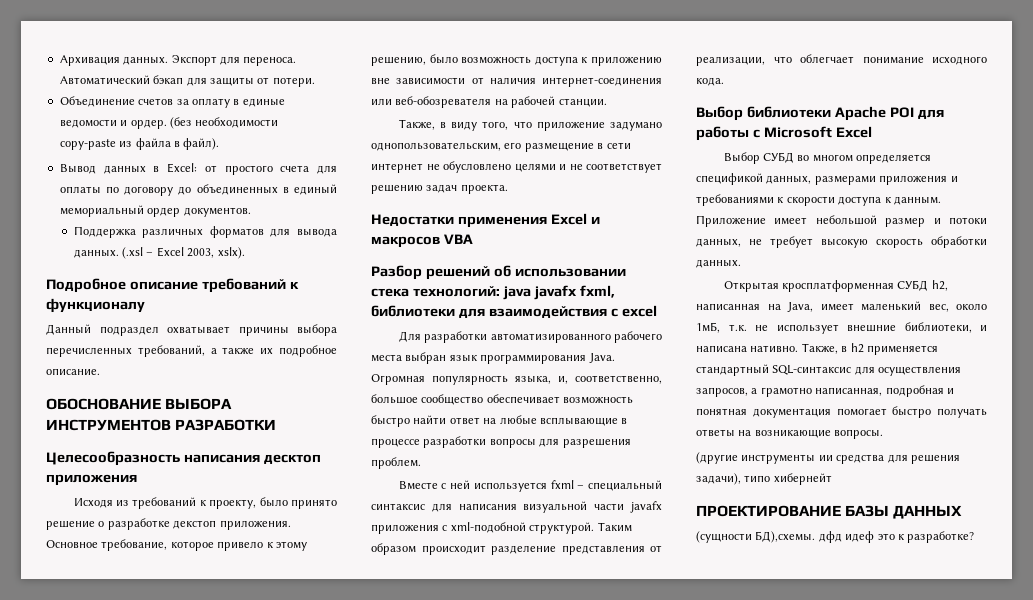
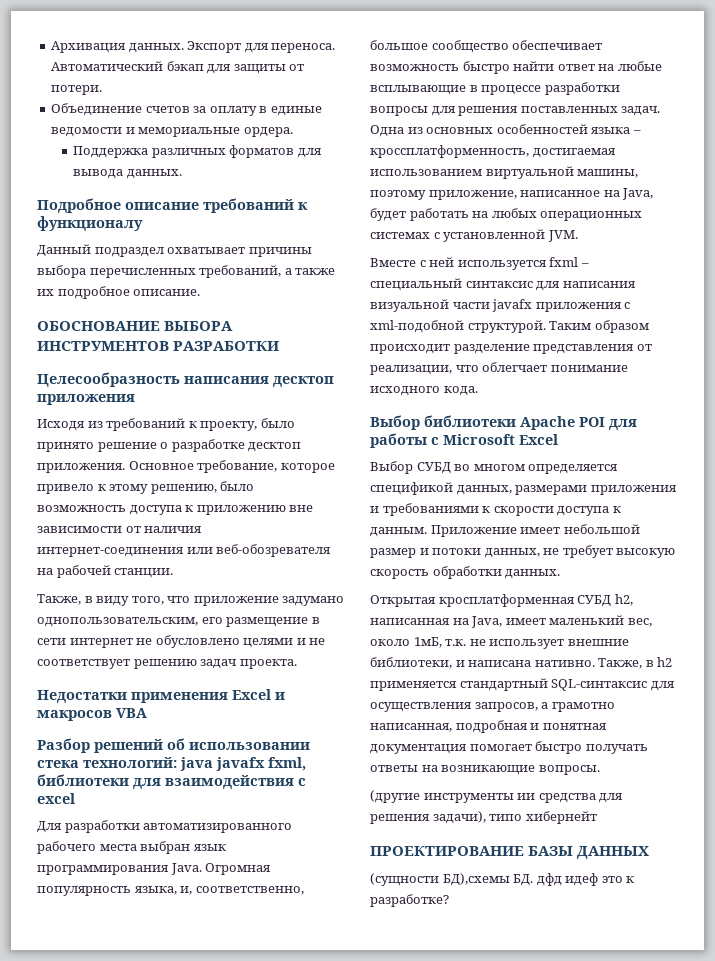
- Объединение счетов за оплату в единые ведомости и ордер. (без необходимости copy-paste из файла в файл).
- Вывод данных в Excel: от простого счета для оплаты по договору до объединенных в единый мемориальный ордер документов.
+ Объединение счетов за оплату в единые ведомости и мемориальные ордера.
- (.xsl – Excel 2003, xslx).
- Исходя из требований к проекту, было принято решение о разработке декстоп приложения.
+ Исходя из требований к проекту, было принято решение о разработке десктоп приложения.
- Огромная популярность языка, и, соответственно, большое сообщество обеспечивает возможность быстро найти ответ на любые всплывающие в процессе разработки вопросы для разрешения проблем.
+ Огромная популярность языка, и, соответственно, большое сообщество обеспечивает возможность быстро найти ответ на любые всплывающие в процессе разработки вопросы для решения поставленных задач. Одна из основных особенностей языка – кроссплатформенность, достигаемая использованием виртуальной машины, поэтому приложение, написанное на Java, будет работать на любых операционных системах с установленной JVM.
- (сущности БД),схемы. дфд идеф это к разработке?
+ (сущности БД),схемы БД. дфд идеф это к разработке?

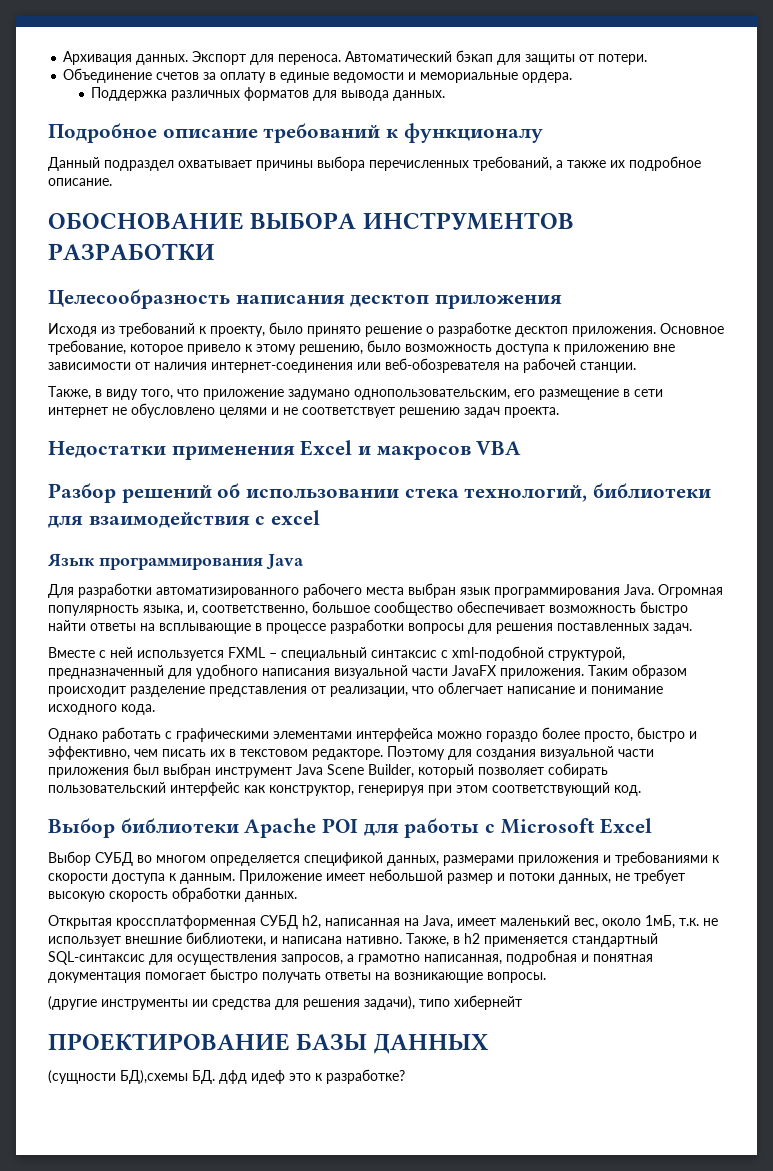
- Разбор решений об использовании стека технологий: java javafx fxml, библиотеки для взаимодействия с excel
+ Разбор решений об использовании стека технологий, библиотеки для взаимодействия с excel
+ Язык программирования Java
- Огромная популярность языка, и, соответственно, большое сообщество обеспечивает возможность быстро найти ответ на любые всплывающие в процессе разработки вопросы для решения поставленных задач. Одна из основных особенностей языка – кроссплатформенность, достигаемая использованием виртуальной машины, поэтому приложение, написанное на Java, будет работать на любых операционных системах с установленной JVM.
+ Огромная популярность языка, и, соответственно, большое сообщество обеспечивает возможность быстро найти ответы на всплывающие в процессе разработки вопросы для решения поставленных задач.
- Вместе с ней используется fxml – специальный синтаксис для написания визуальной части javafx приложения с xml-подобной структурой.
+ Вместе с ней используется FXML – специальный синтаксис с xml-подобной структурой, предназначенный для удобного написания визуальной части JavaFX приложения.
- Таким образом происходит разделение представления от реализации, что облегчает понимание исходного кода.
+ Таким образом происходит разделение представления от реализации, что облегчает написание и понимание исходного кода.
+ Однако работать с графическими элементами интерфейса можно гораздо более просто, быстро и эффективно, чем писать их в текстовом редакторе. Поэтому для создания визуальной части приложения был выбран инструмент Java Scene Builder, который позволяет собирать пользовательский интерфейс как конструктор, генерируя при этом соответствующий код.
- Открытая кросплатформенная СУБД h2, написанная на Java, имеет маленький вес, около 1мБ, т.к. не использует внешние библиотеки, и написана нативно.
+ Открытая кроссплатформенная СУБД h2, написанная на Java, имеет маленький вес, около 1мБ, т.к. не использует внешние библиотеки, и написана нативно.

